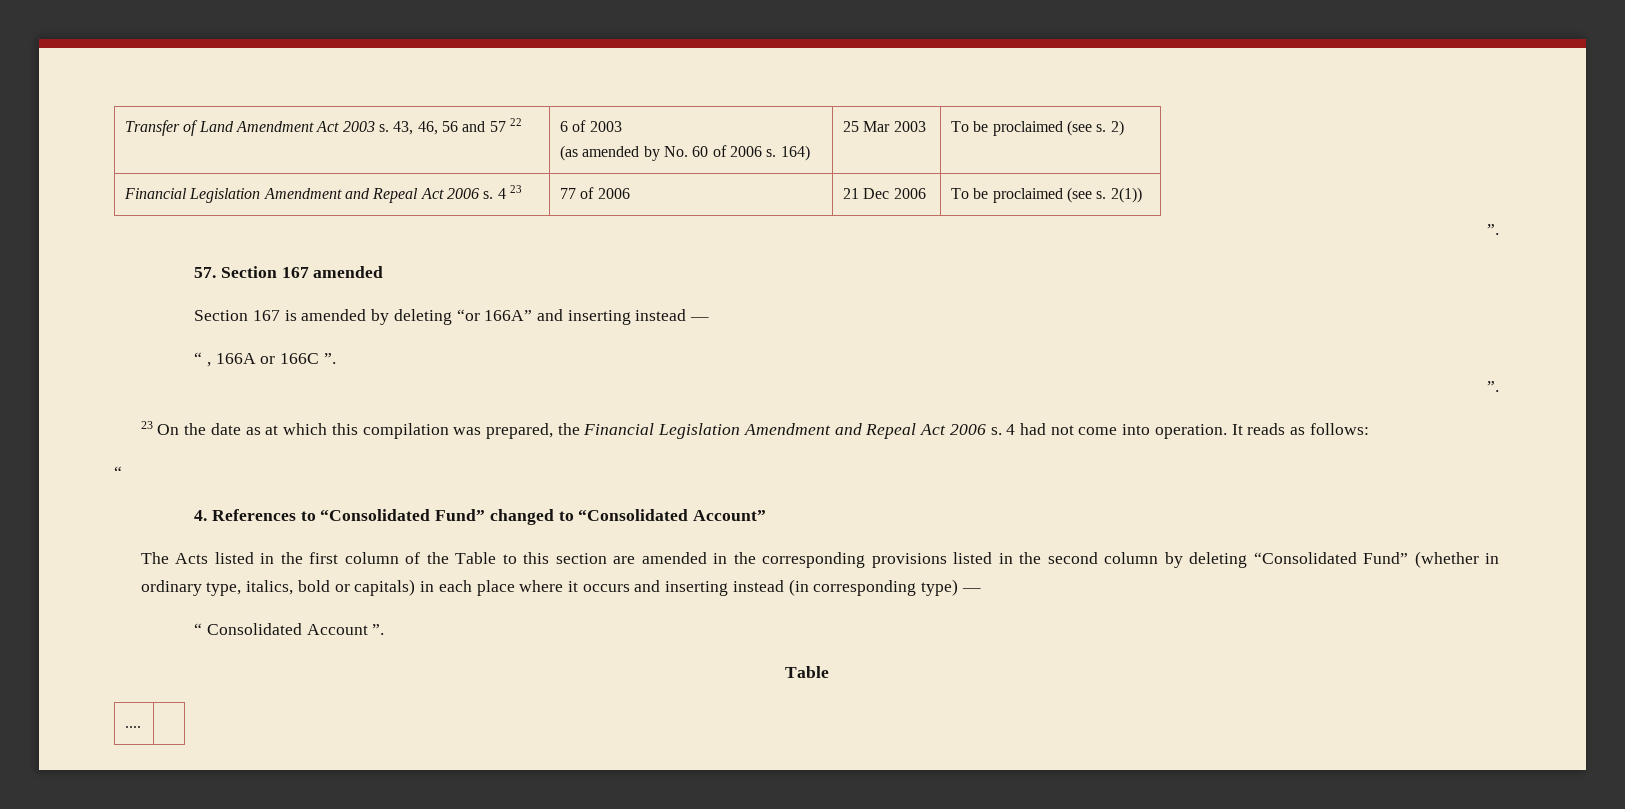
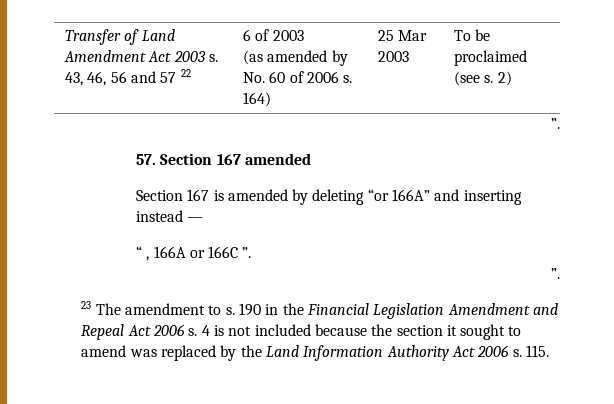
- Financial Legislation Amendment and Repeal Act 2006 s. 4 23 | 77 of 2006 | 21 Dec 2006 | To be proclaimed (see s. 2(1))
- 23 On the date as at which this compilation was prepared, the Financial Legislation Amendment and Repeal Act 2006 s.
+ 23 The amendment to s. 190 in the Financial Legislation Amendment and Repeal Act 2006 s.
- 4 had not come into operation. It reads as follows:
- “
- 4. References to “Consolidated Fund” changed to “Consolidated Account”
- The Acts listed in the first column of the Table to this section are amended in the corresponding provisions listed in the second column by deleting “Consolidated Fund” (whether in ordinary type, italics, bold or capitals) in each place where it occurs and inserting instead (in corresponding type) —
- “ Consolidated Account ”.
- Table
- .... |
+ 4 is not included because the section it sought to amend was replaced by the Land Information Authority Act 2006 s. 115.

